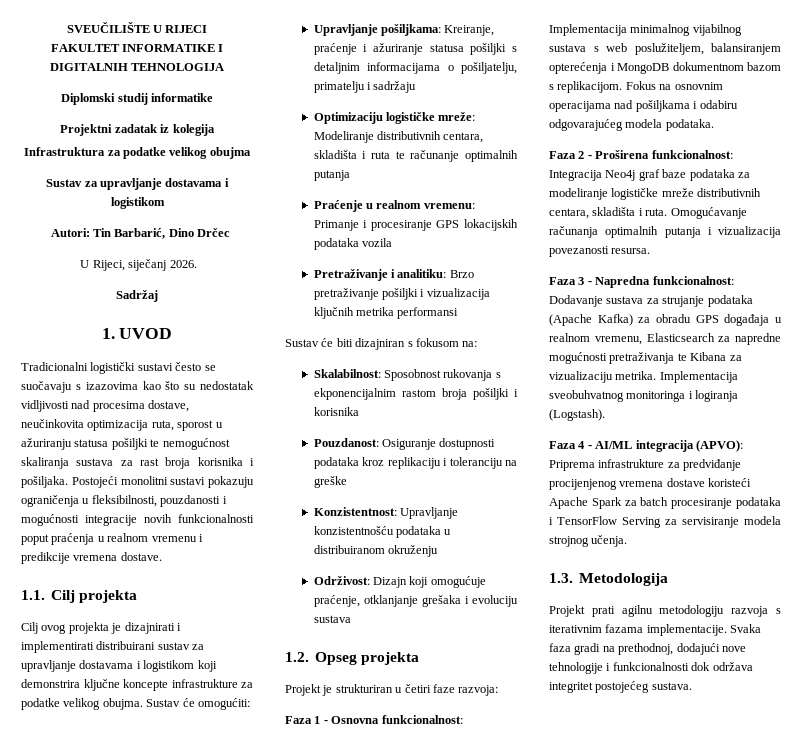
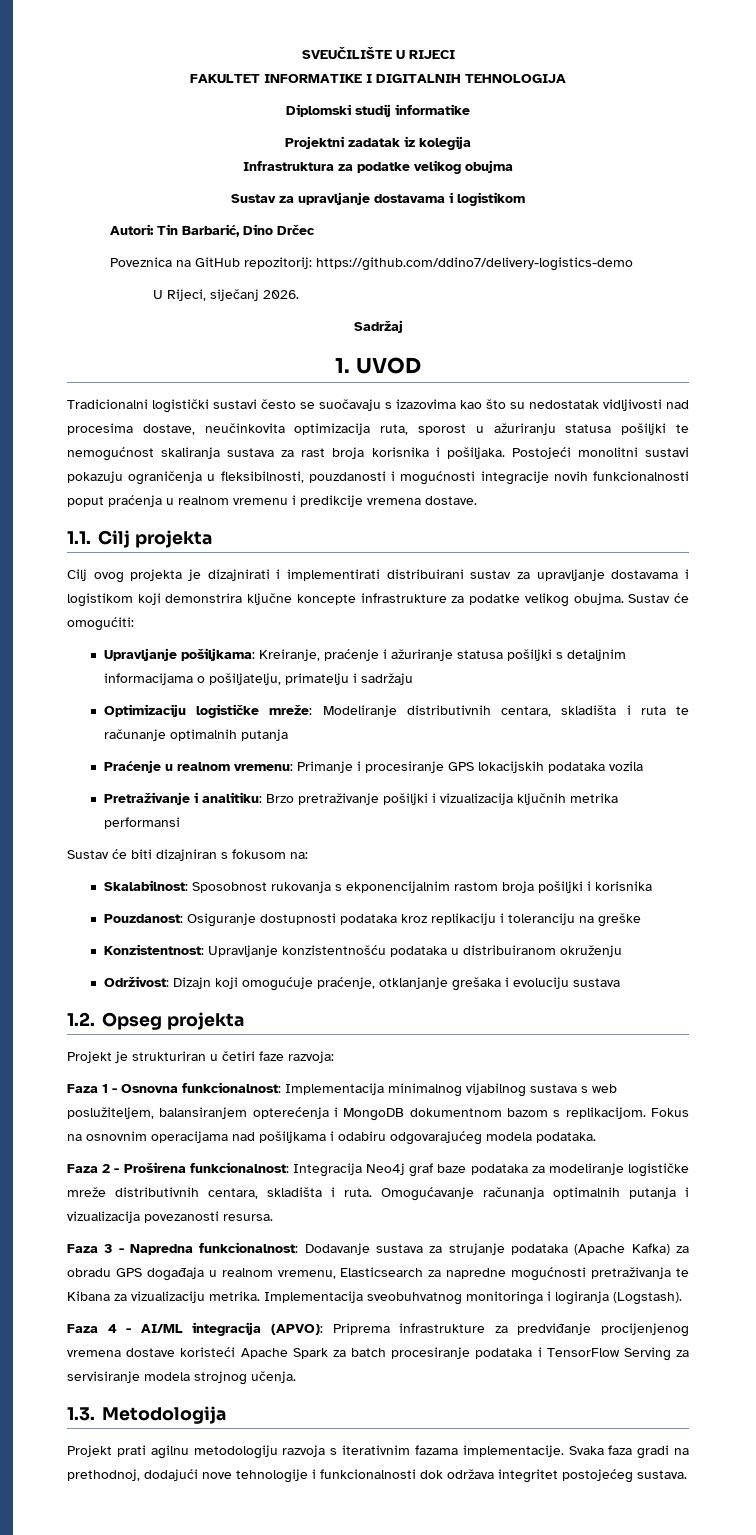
+ Poveznica na GitHub repozitorij: https://github.com/ddino7/delivery-logistics-demo

